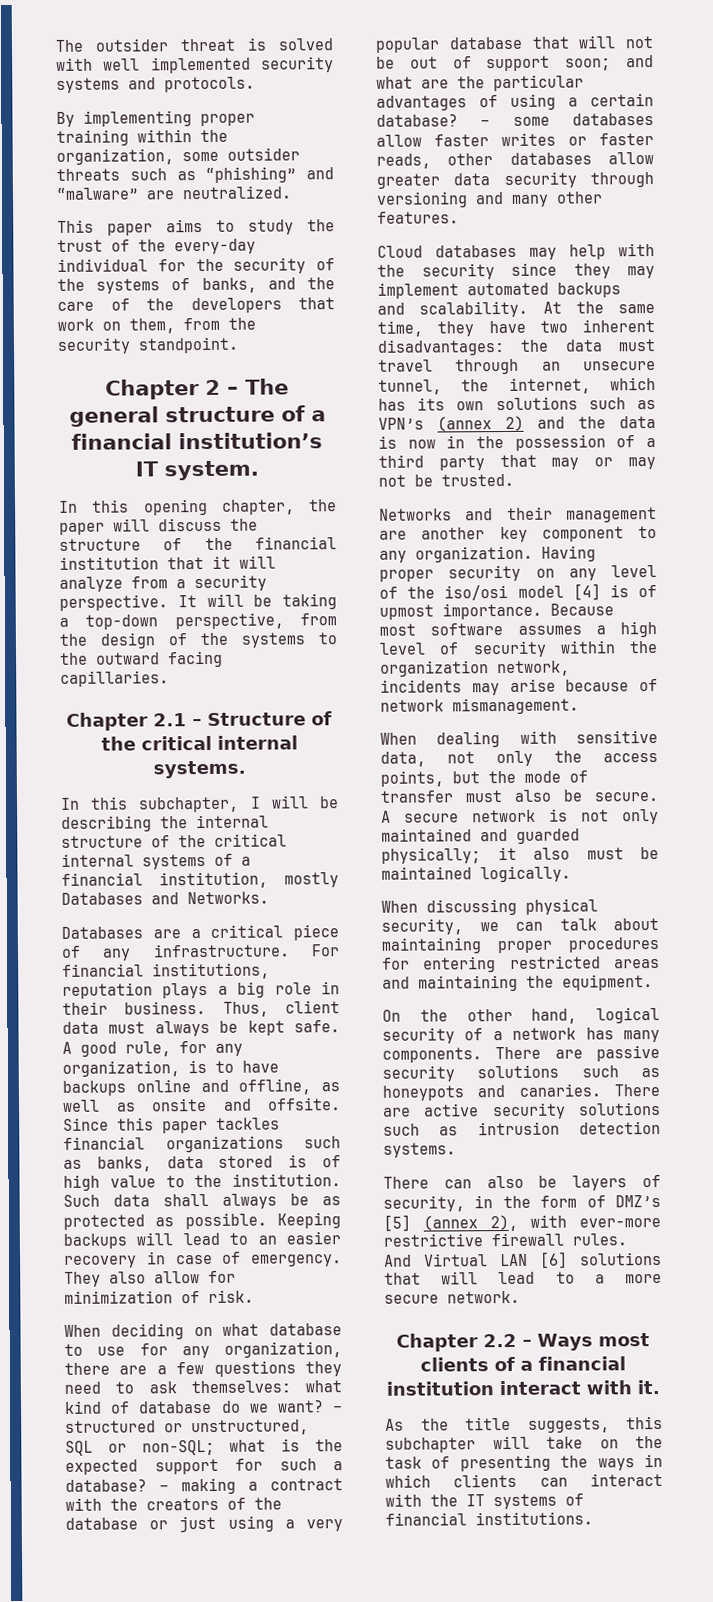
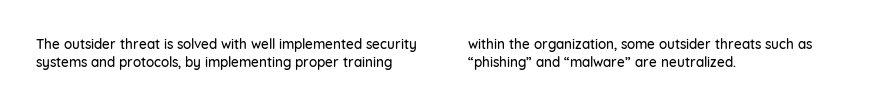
- The outsider threat is solved with well implemented security systems and protocols.
- By implementing proper training within the organization, some outsider threats such as “phishing” and “malware” are neutralized.
+ The outsider threat is solved with well implemented security systems and protocols, by implementing proper training within the organization, some outsider threats such as “phishing” and “malware” are neutralized.
- This paper aims to study the trust of the every-day individual for the security of the systems of banks, and the care of the developers that work on them, from the security standpoint.
- Chapter 2 – The general structure of a financial institution’s IT system.
- In this opening chapter, the paper will discuss the structure of the financial institution that it will analyze from a security perspective. It will be taking a top-down perspective, from the design of the systems to the outward facing capillaries.
- Chapter 2.1 – Structure of the critical internal systems.
- In this subchapter, I will be describing the internal structure of the critical internal systems of a financial institution, mostly Databases and Networks.
- Databases are a critical piece of any infrastructure. For financial institutions, reputation plays a big role in their business. Thus, client data must always be kept safe. A good rule, for any organization, is to have backups online and offline, as well as onsite and offsite. Since this paper tackles financial organizations such as banks, data stored is of high value to the institution. Such data shall always be as protected as possible. Keeping backups will lead to an easier recovery in case of emergency. They also allow for minimization of risk.
- When deciding on what database to use for any organization, there are a few questions they need to ask themselves: what kind of database do we want? – structured or unstructured, SQL or non-SQL; what is the expected support for such a database? – making a contract with the creators of the database or just using a very popular database that will not be out of support soon; and what are the particular advantages of using a certain database? – some databases allow faster writes or faster reads, other databases allow greater data security through versioning and many other features.
- Cloud databases may help with the security since they may implement automated backups and scalability. At the same time, they have two inherent disadvantages: the data must travel through an unsecure tunnel, the internet, which has its own solutions such as VPN’s (annex 2) and the data is now in the possession of a third party that may or may not be trusted.
- Networks and their management are another key component to any organization. Having proper security on any level of the iso/osi model [4] is of upmost importance. Because most software assumes a high level of security within the organization network, incidents may arise because of network mismanagement.
- When dealing with sensitive data, not only the access points, but the mode of transfer must also be secure. A secure network is not only maintained and guarded physically; it also must be maintained logically.
- When discussing physical security, we can talk about maintaining proper procedures for entering restricted areas and maintaining the equipment.
- On the other hand, logical security of a network has many components. There are passive security solutions such as honeypots and canaries. There are active security solutions such as intrusion detection systems.
- There can also be layers of security, in the form of DMZ’s [5] (annex 2), with ever-more restrictive firewall rules. And Virtual LAN [6] solutions that will lead to a more secure network.
- Chapter 2.2 – Ways most clients of a financial institution interact with it.
- As the title suggests, this subchapter will take on the task of presenting the ways in which clients can interact with the IT systems of financial institutions.

